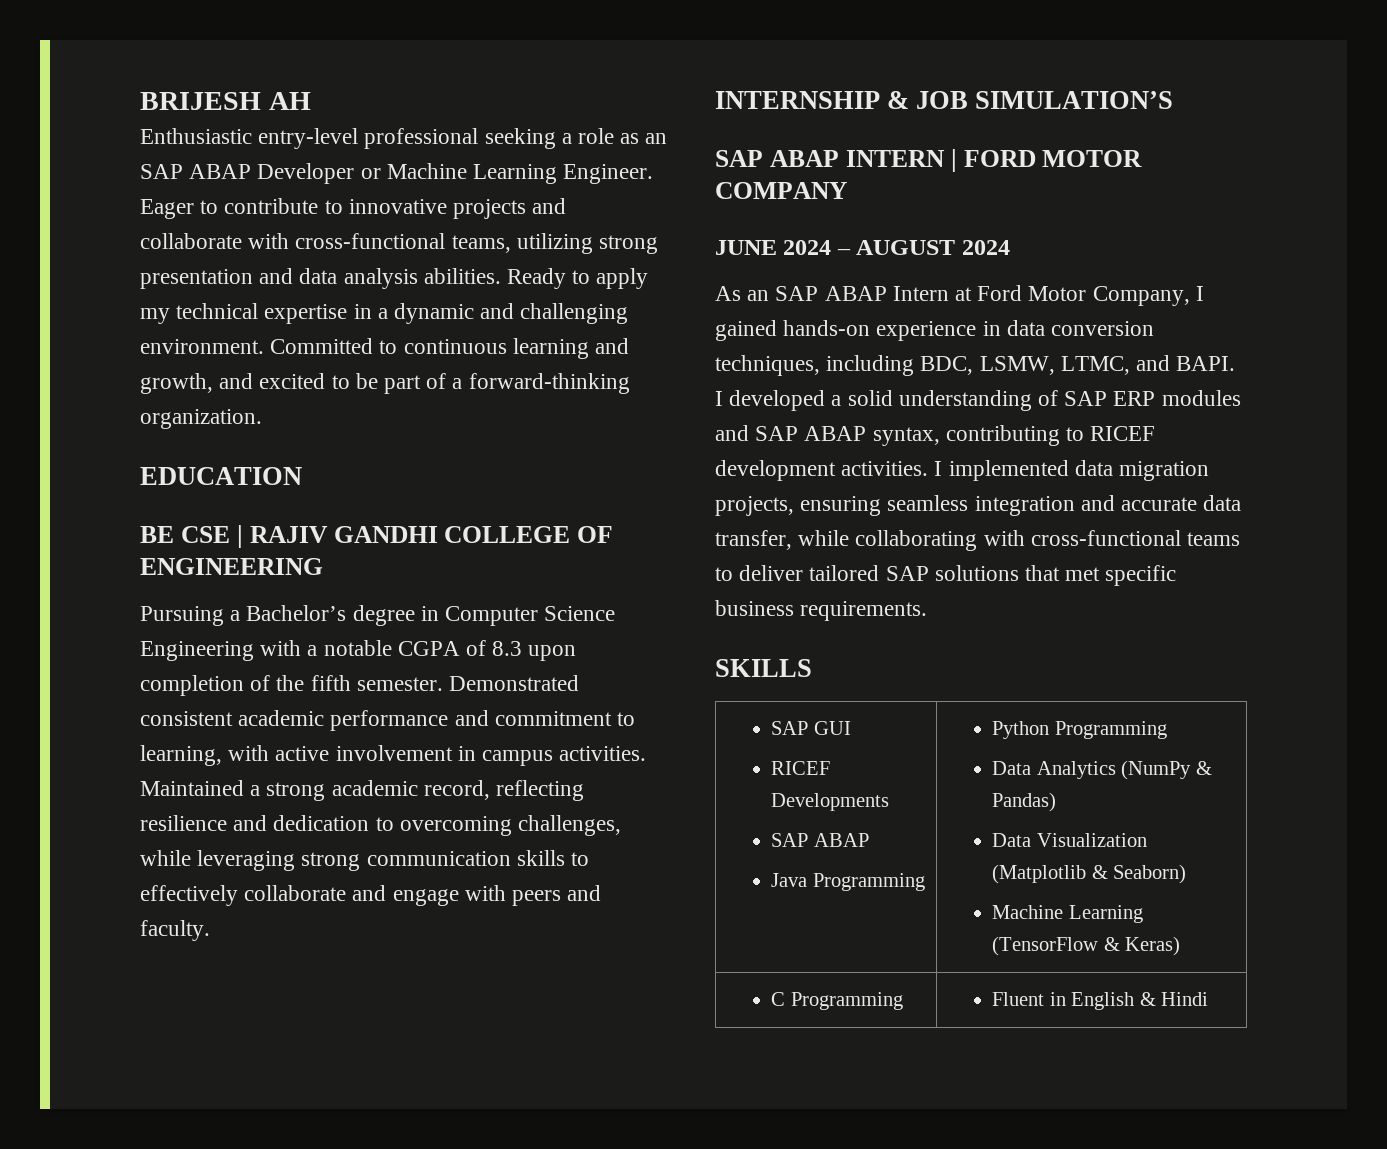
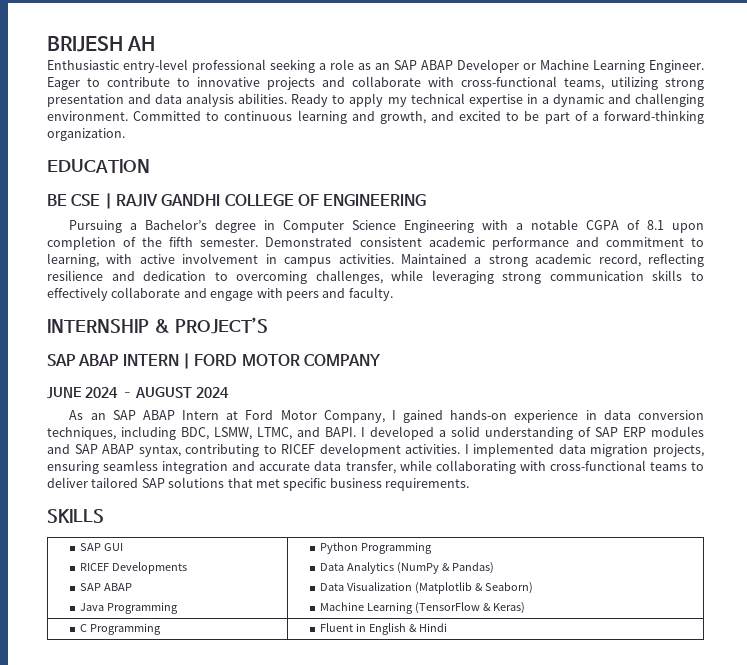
- Pursuing a Bachelor’s degree in Computer Science Engineering with a notable CGPA of 8.3 upon completion of the fifth semester.
+ Pursuing a Bachelor’s degree in Computer Science Engineering with a notable CGPA of 8.1 upon completion of the fifth semester.
- INTERNSHIP & JOB SIMULATION’S
+ INTERNSHIP & PROJECT’S

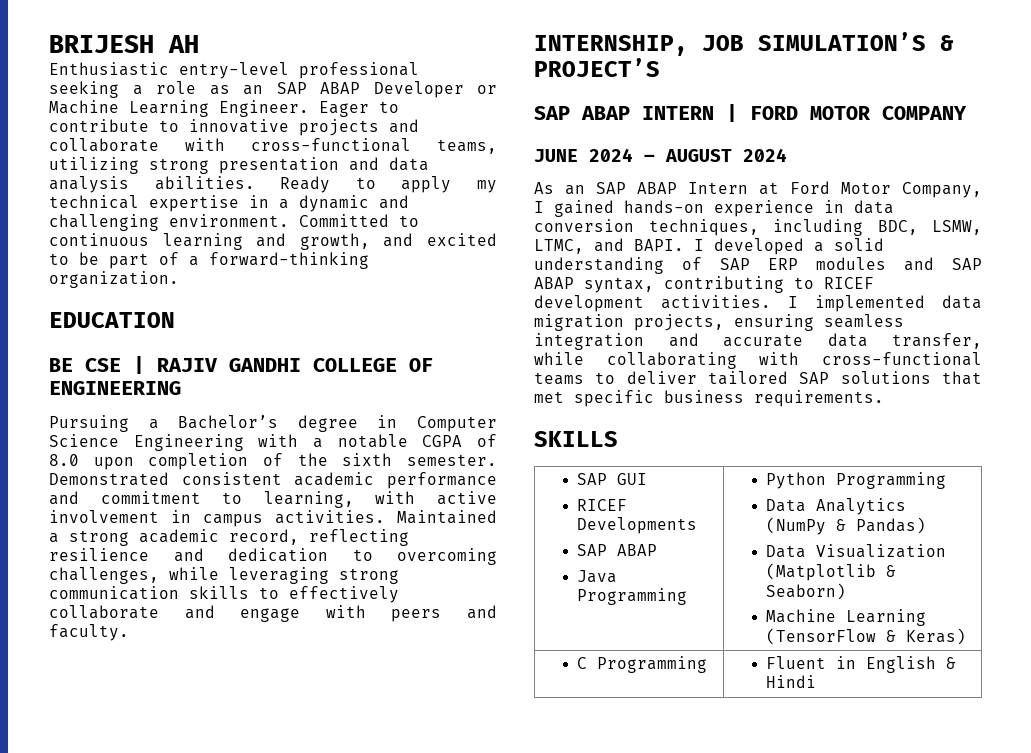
- Pursuing a Bachelor’s degree in Computer Science Engineering with a notable CGPA of 8.1 upon completion of the fifth semester.
+ Pursuing a Bachelor’s degree in Computer Science Engineering with a notable CGPA of 8.0 upon completion of the sixth semester.
- INTERNSHIP & PROJECT’S
+ INTERNSHIP, JOB SIMULATION’S & PROJECT’S

